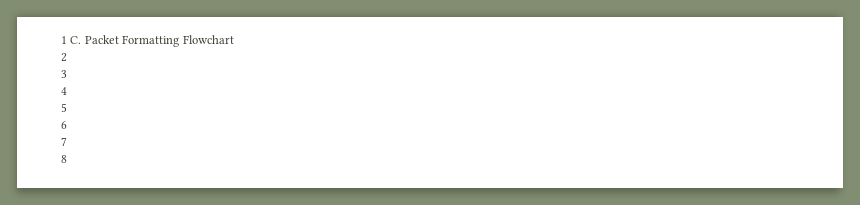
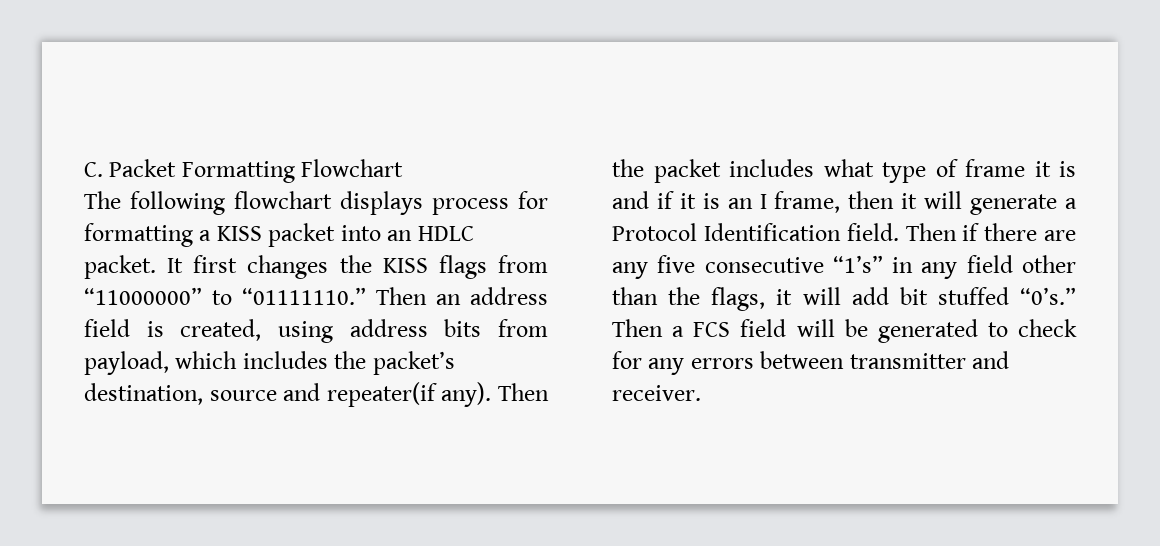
- 1 C. Packet Formatting Flowchart
+ C. Packet Formatting Flowchart
- 2
- 3
- 4
- 5
- 6
- 7
- 8
+ The following flowchart displays process for formatting a KISS packet into an HDLC packet. It first changes the KISS flags from “11000000” to “01111110.” Then an address field is created, using address bits from payload, which includes the packet’s destination, source and repeater(if any). Then the packet includes what type of frame it is and if it is an I frame, then it will generate a Protocol Identification field. Then if there are any five consecutive “1’s” in any field other than the flags, it will add bit stuffed “0’s.” Then a FCS field will be generated to check for any errors between transmitter and receiver.

